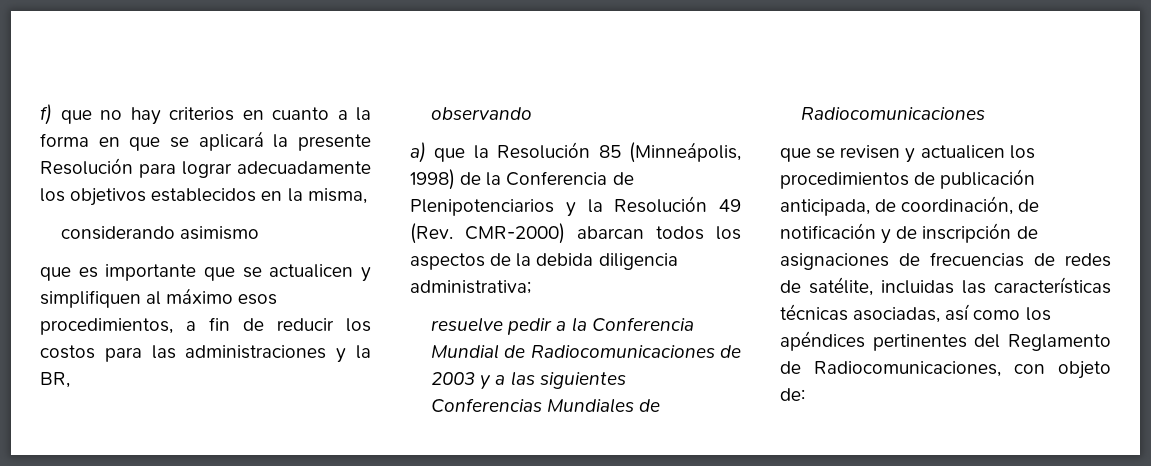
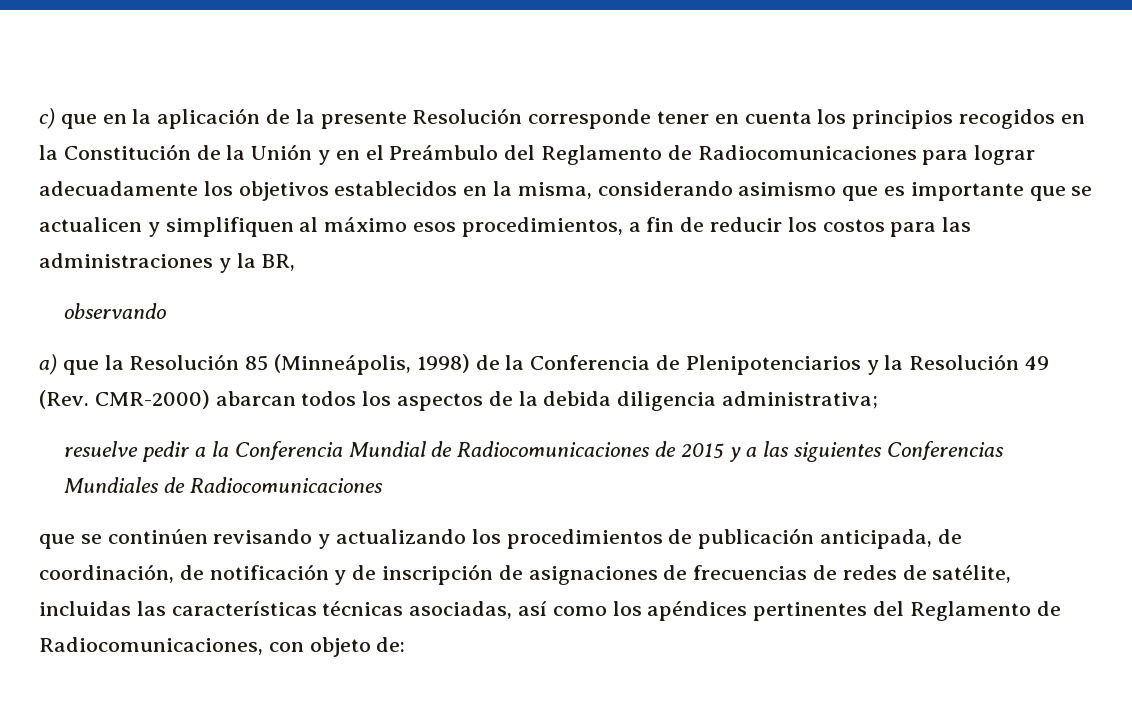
- f) que no hay criterios en cuanto a la forma en que se aplicará la presente Resolución para lograr adecuadamente los objetivos establecidos en la misma,
- considerando asimismo
- que es importante que se actualicen y simplifiquen al máximo esos procedimientos, a fin de reducir los costos para las administraciones y la BR,
+ c) que en la aplicación de la presente Resolución corresponde tener en cuenta los principios recogidos en la Constitución de la Unión y en el Preámbulo del Reglamento de Radiocomunicaciones para lograr adecuadamente los objetivos establecidos en la misma, considerando asimismo que es importante que se actualicen y simplifiquen al máximo esos procedimientos, a fin de reducir los costos para las administraciones y la BR,
- resuelve pedir a la Conferencia Mundial de Radiocomunicaciones de 2003 y a las siguientes Conferencias Mundiales de Radiocomunicaciones
+ resuelve pedir a la Conferencia Mundial de Radiocomunicaciones de 2015 y a las siguientes Conferencias Mundiales de Radiocomunicaciones
- que se revisen y actualicen los procedimientos de publicación anticipada, de coordinación, de notificación y de inscripción de asignaciones de frecuencias de redes de satélite, incluidas las características técnicas asociadas, así como los apéndices pertinentes del Reglamento de Radiocomunicaciones, con objeto de:
+ que se continúen revisando y actualizando los procedimientos de publicación anticipada, de coordinación, de notificación y de inscripción de asignaciones de frecuencias de redes de satélite, incluidas las características técnicas asociadas, así como los apéndices pertinentes del Reglamento de Radiocomunicaciones, con objeto de:

